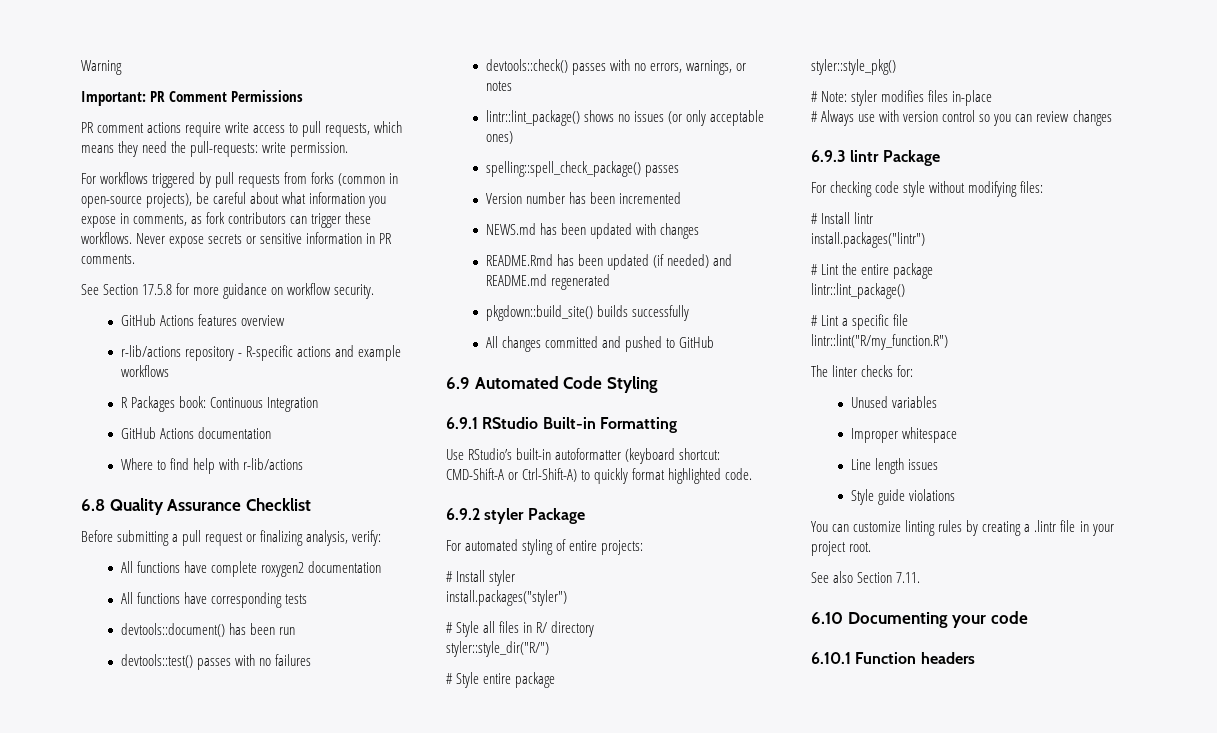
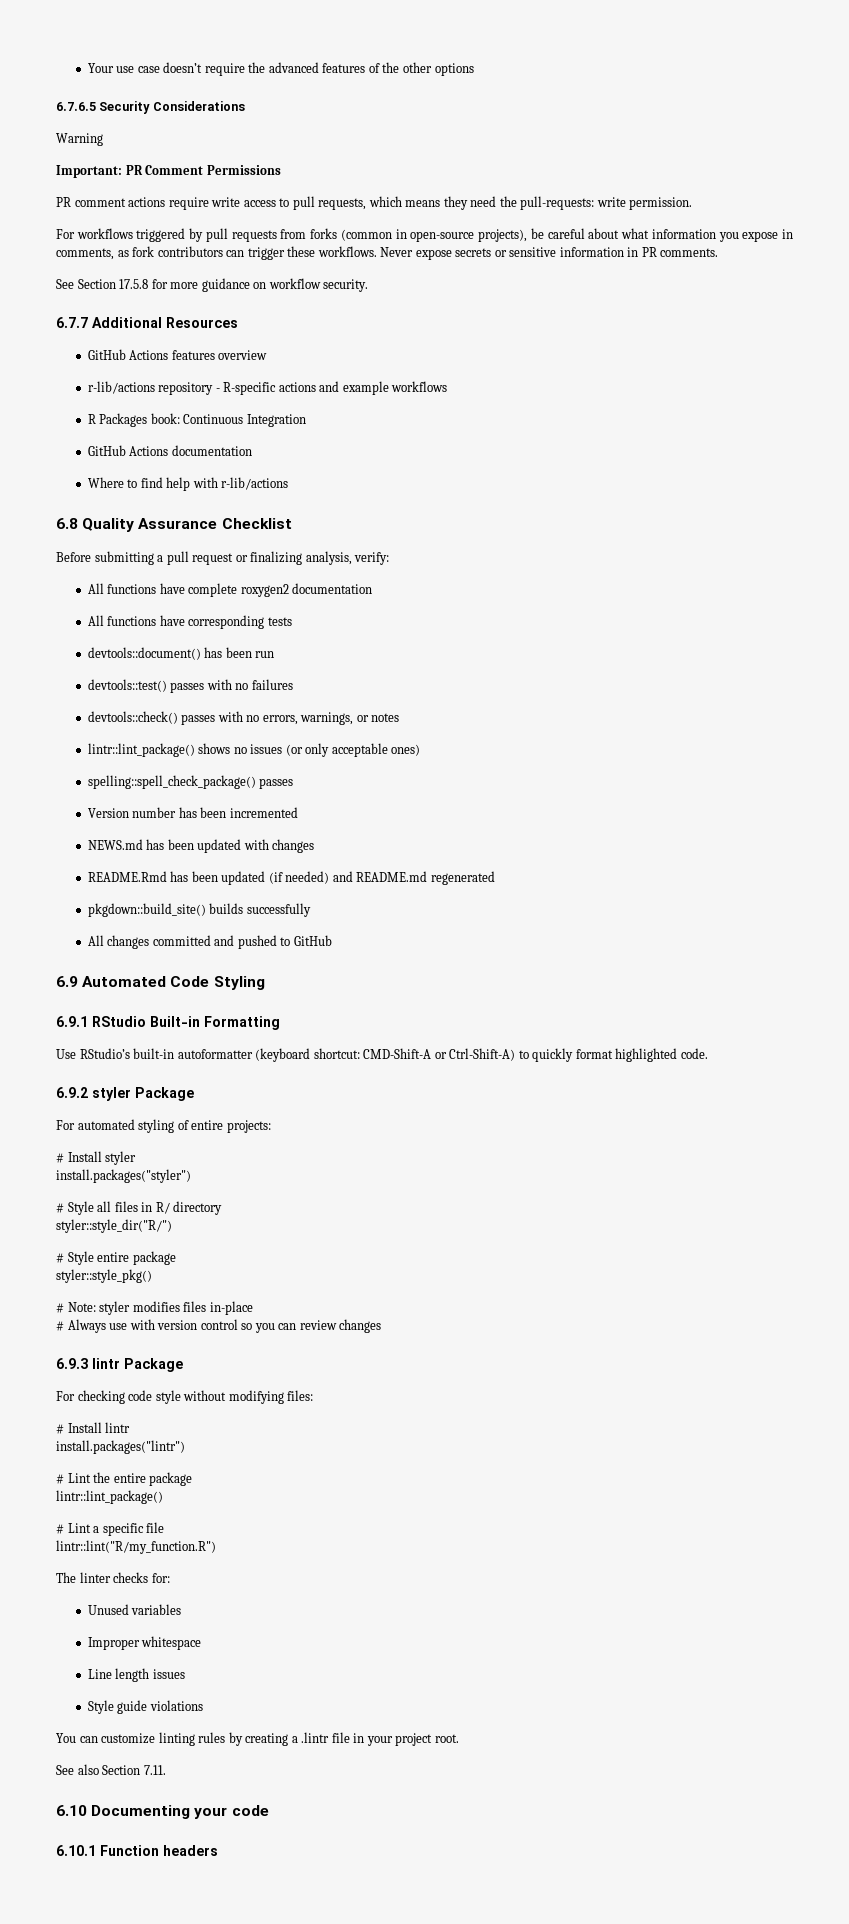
+ Your use case doesn’t require the advanced features of the other options
+ 6.7.6.5 Security Considerations
+ 6.7.7 Additional Resources

